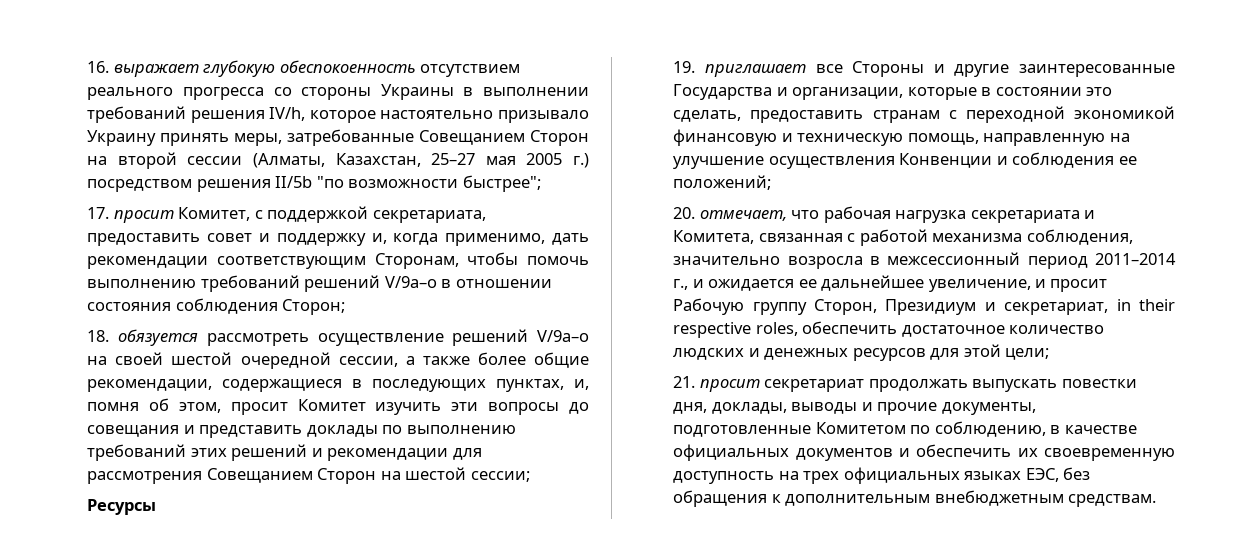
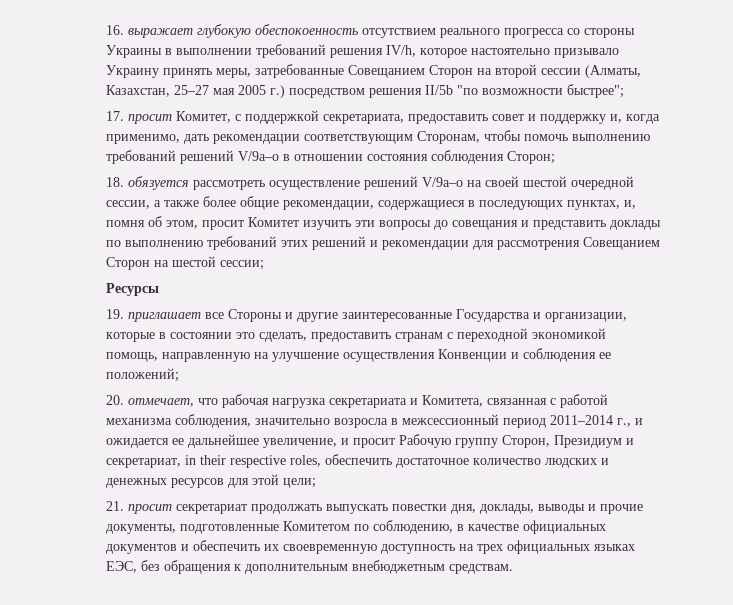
- 19. приглашает все Стороны и другие заинтересованные Государства и организации, которые в состоянии это сделать, предоставить странам с переходной экономикой финансовую и техническую помощь, направленную на улучшение осуществления Конвенции и соблюдения ее положений;
+ 19. приглашает все Стороны и другие заинтересованные Государства и организации, которые в состоянии это сделать, предоставить странам с переходной экономикой помощь, направленную на улучшение осуществления Конвенции и соблюдения ее положений;

